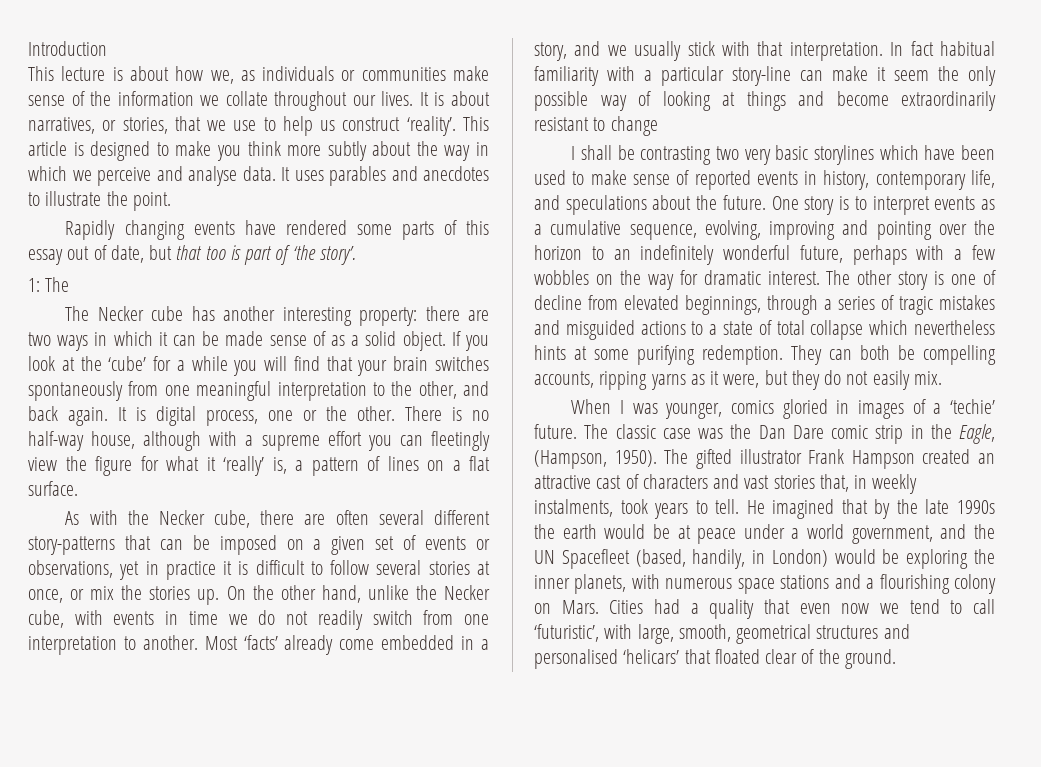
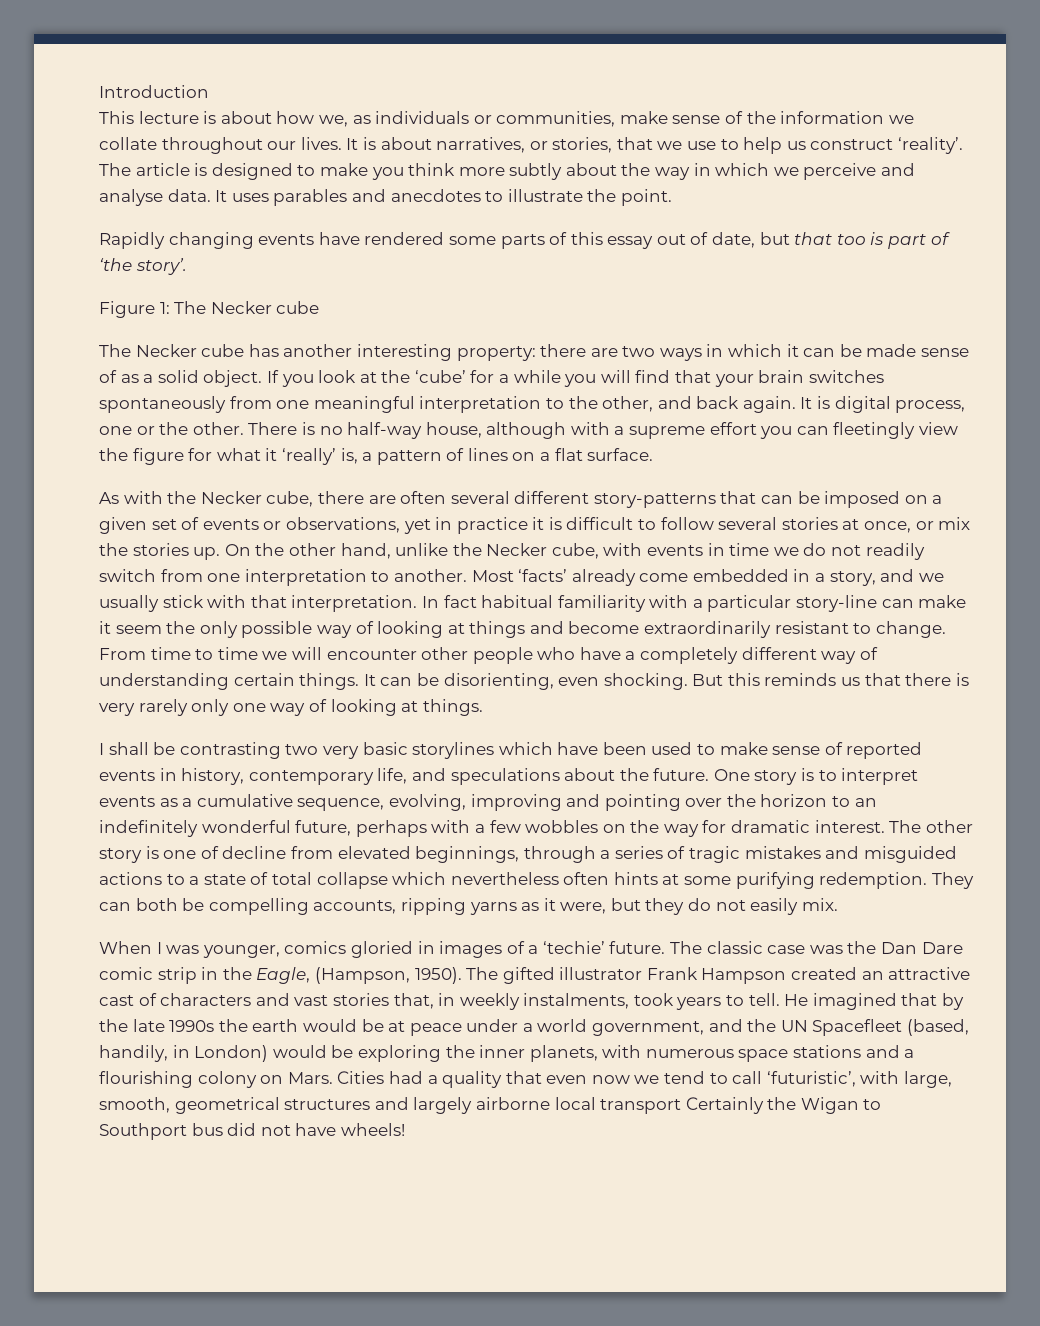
- This lecture is about how we, as individuals or communities make sense of the information we collate throughout our lives.
+ This lecture is about how we, as individuals or communities, make sense of the information we collate throughout our lives.
- This article is designed to make you think more subtly about the way in which we perceive and analyse data.
+ The article is designed to make you think more subtly about the way in which we perceive and analyse data.
- 1: The
+ Figure 1: The Necker cube
- In fact habitual familiarity with a particular story-line can make it seem the only possible way of looking at things and become extraordinarily resistant to change
+ In fact habitual familiarity with a particular story-line can make it seem the only possible way of looking at things and become extraordinarily resistant to change. From time to time we will encounter other people who have a completely different way of understanding certain things. It can be disorienting, even shocking. But this reminds us that there is very rarely only one way of looking at things.
- The other story is one of decline from elevated beginnings, through a series of tragic mistakes and misguided actions to a state of total collapse which nevertheless hints at some purifying redemption.
+ The other story is one of decline from elevated beginnings, through a series of tragic mistakes and misguided actions to a state of total collapse which nevertheless often hints at some purifying redemption.
- Cities had a quality that even now we tend to call ‘futuristic’, with large, smooth, geometrical structures and personalised ‘helicars’ that floated clear of the ground.
+ Cities had a quality that even now we tend to call ‘futuristic’, with large, smooth, geometrical structures and largely airborne local transport Certainly the Wigan to Southport bus did not have wheels!

